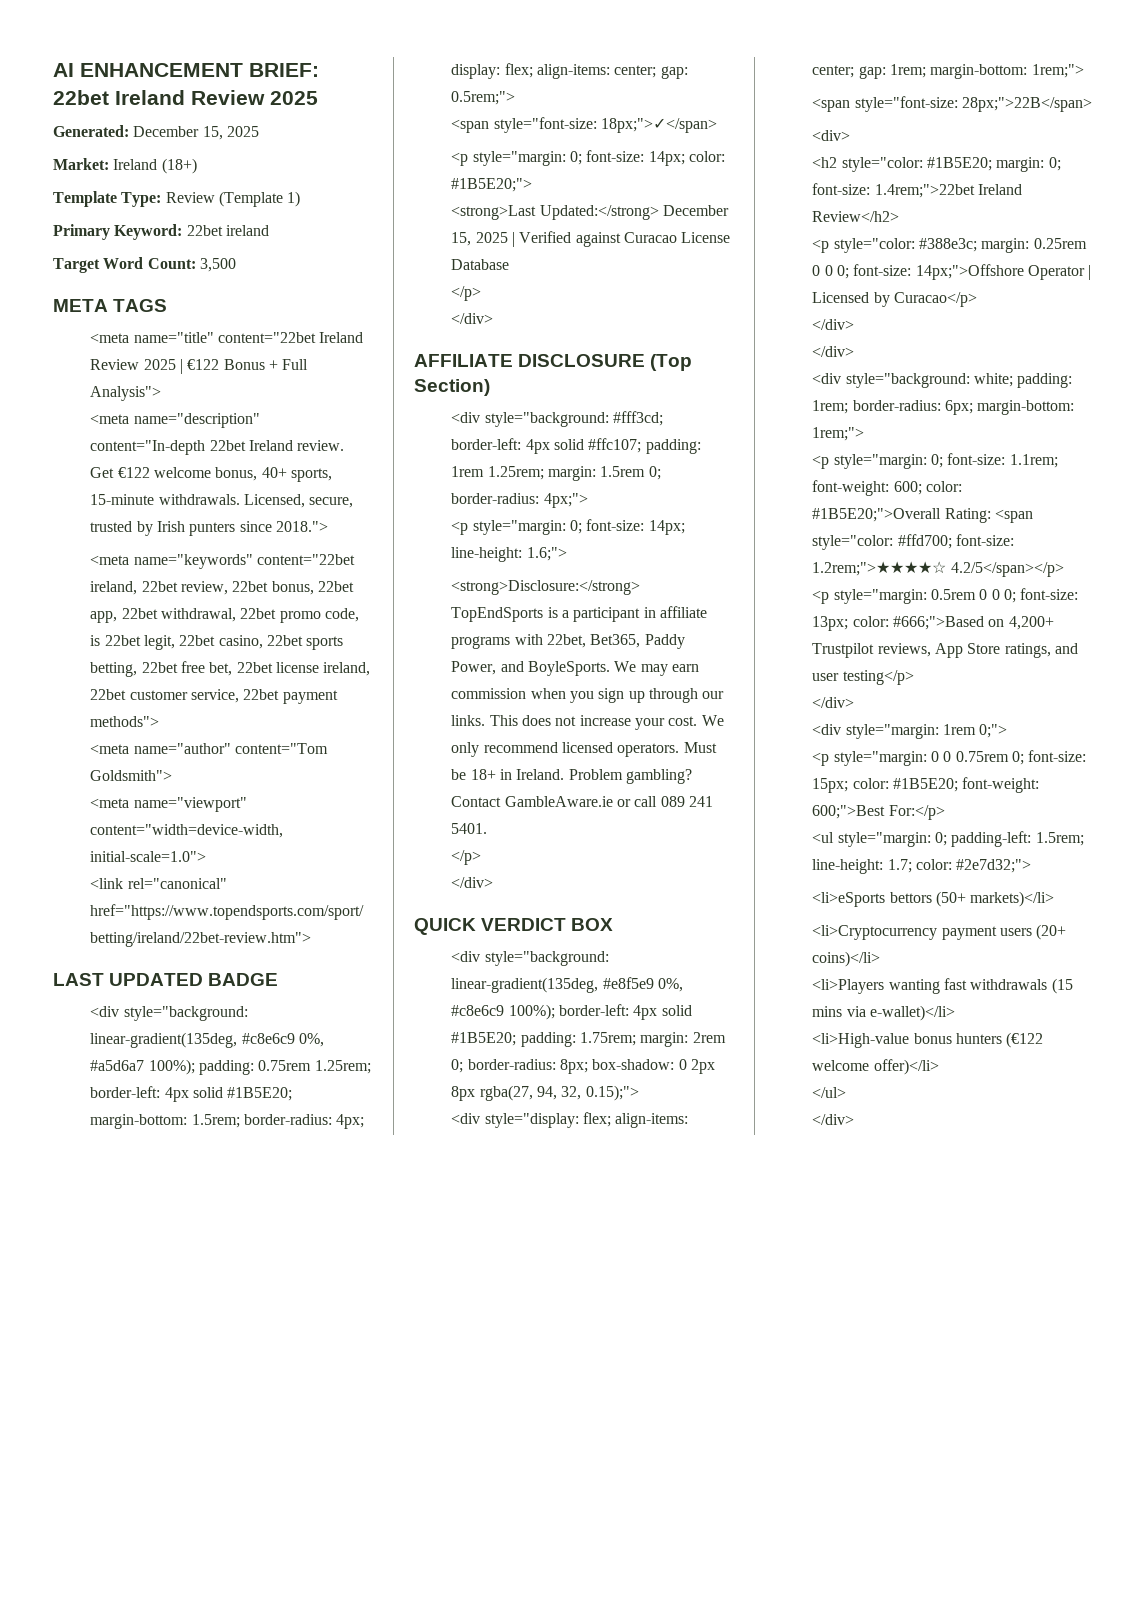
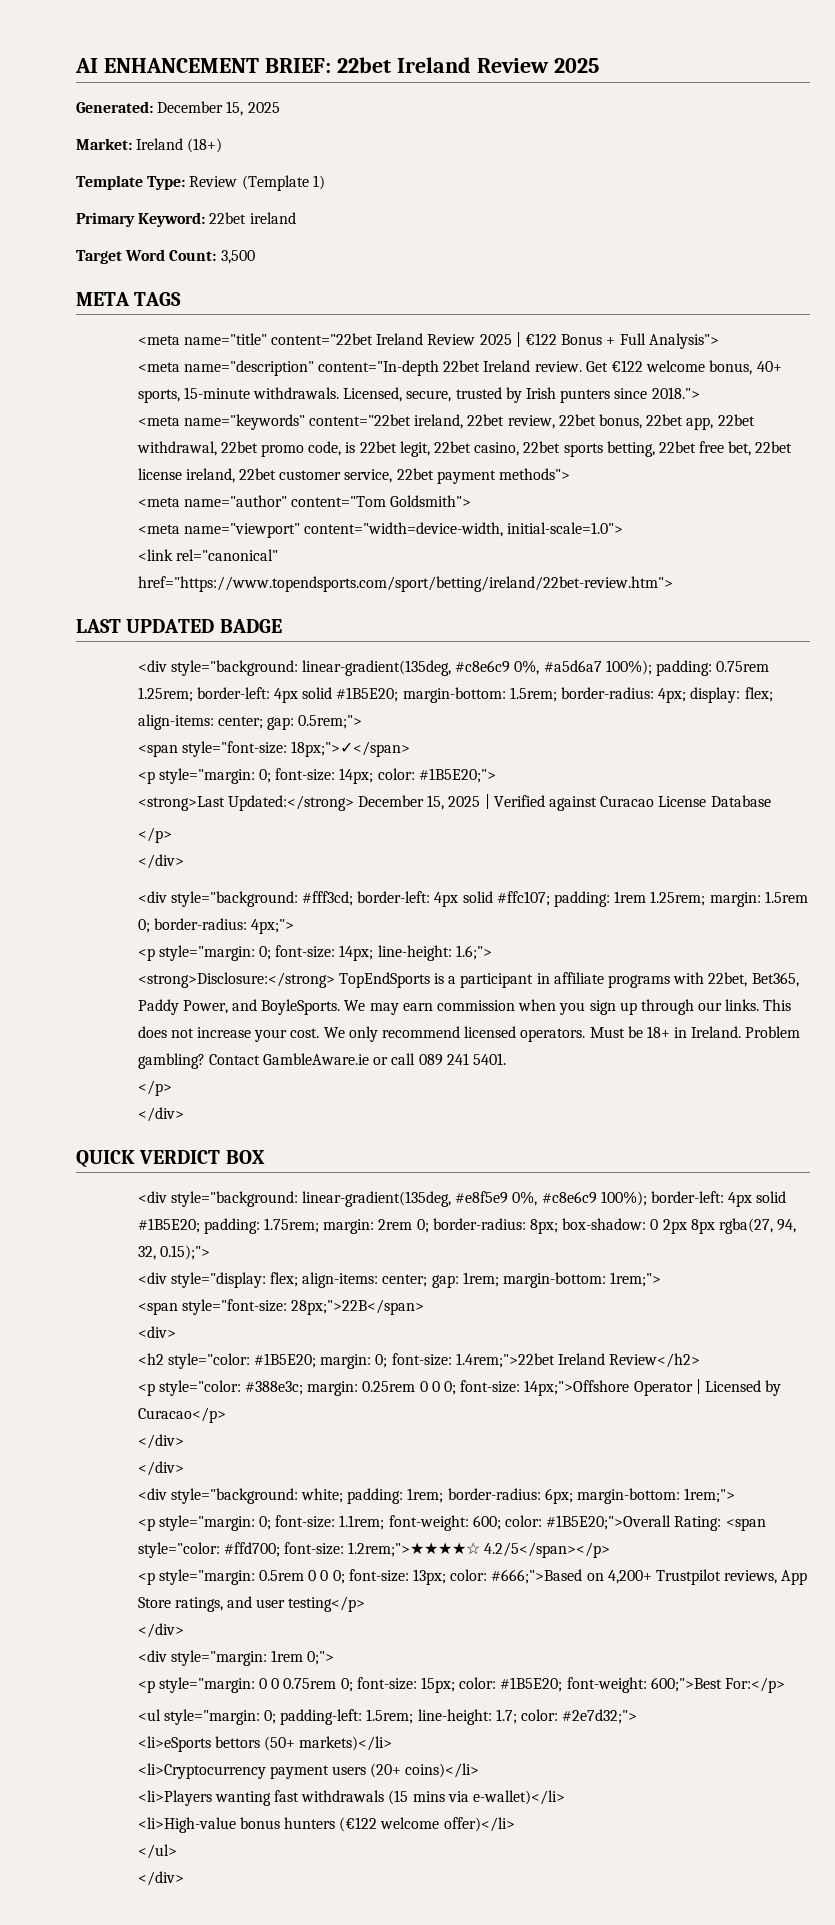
- AFFILIATE DISCLOSURE (Top Section)

